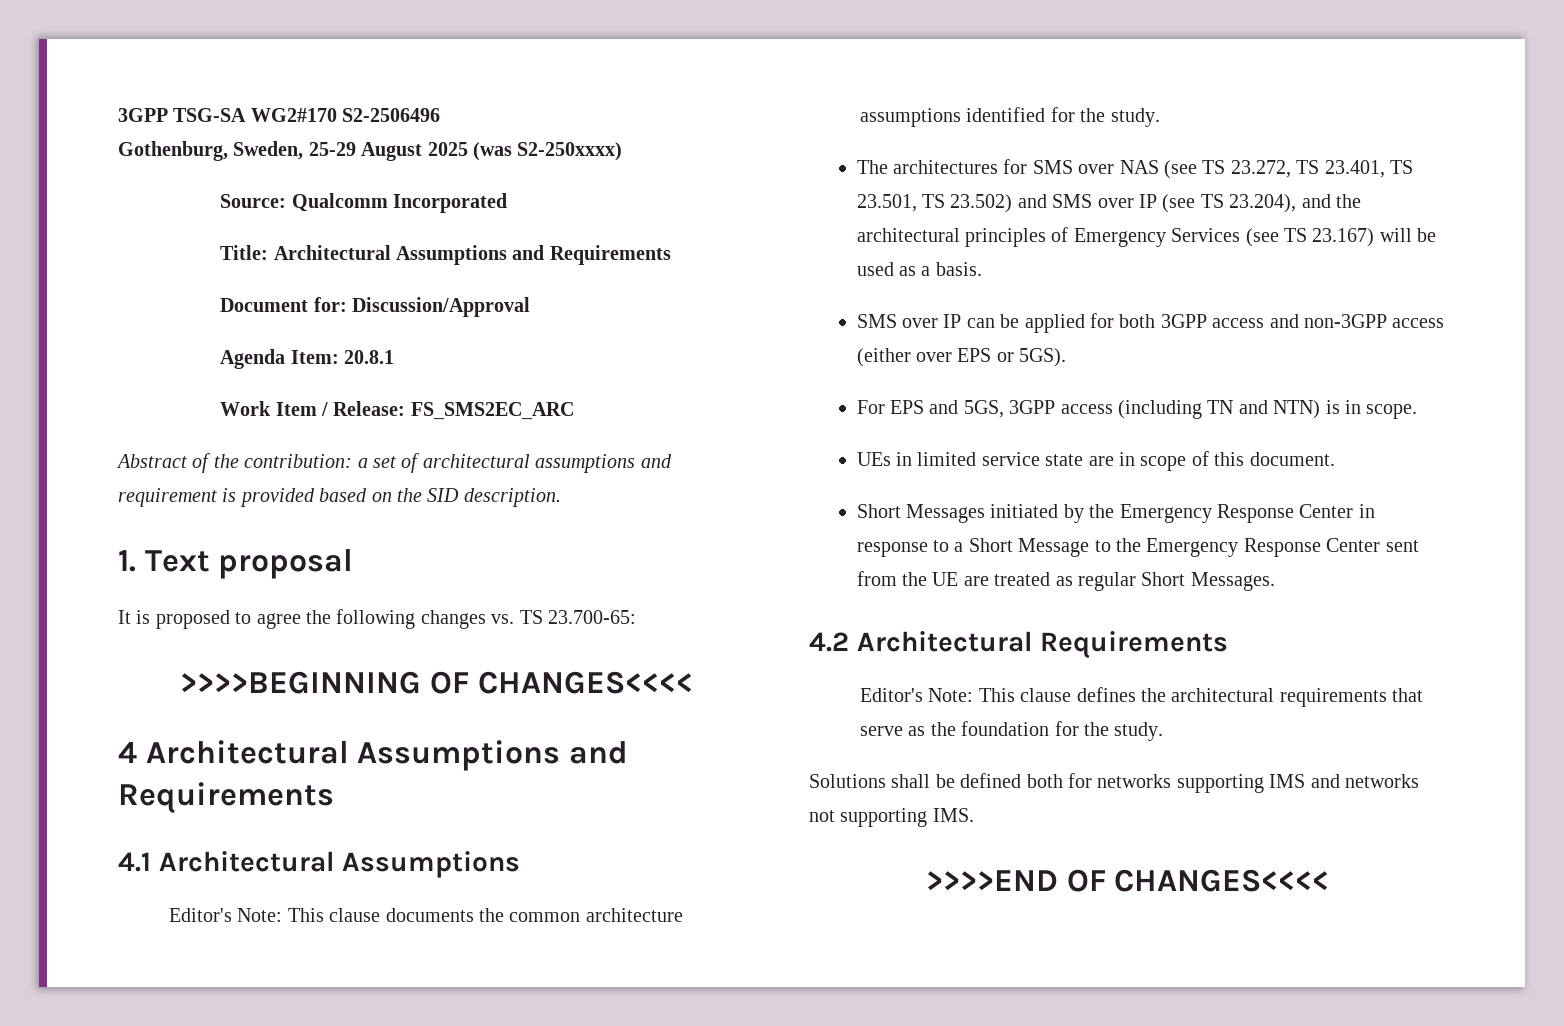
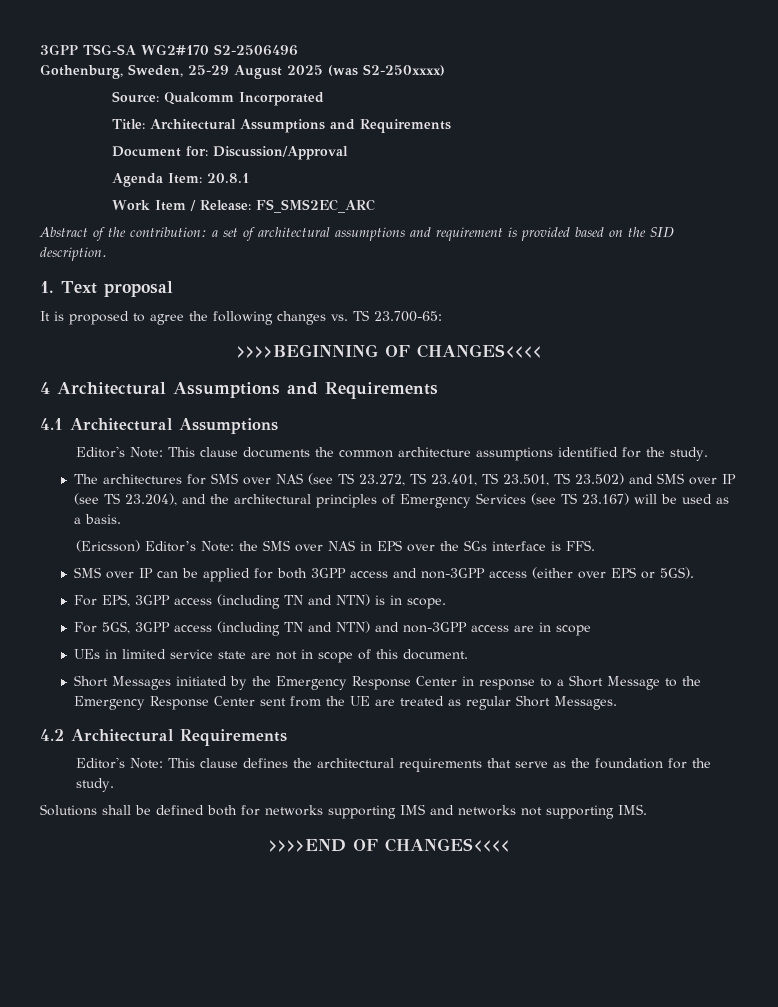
+ (Ericsson) Editor’s Note: the SMS over NAS in EPS over the SGs interface is FFS.
- For EPS and 5GS, 3GPP access (including TN and NTN) is in scope.
+ For EPS, 3GPP access (including TN and NTN) is in scope.
+ For 5GS, 3GPP access (including TN and NTN) and non-3GPP access are in scope
- UEs in limited service state are in scope of this document.
+ UEs in limited service state are not in scope of this document.

